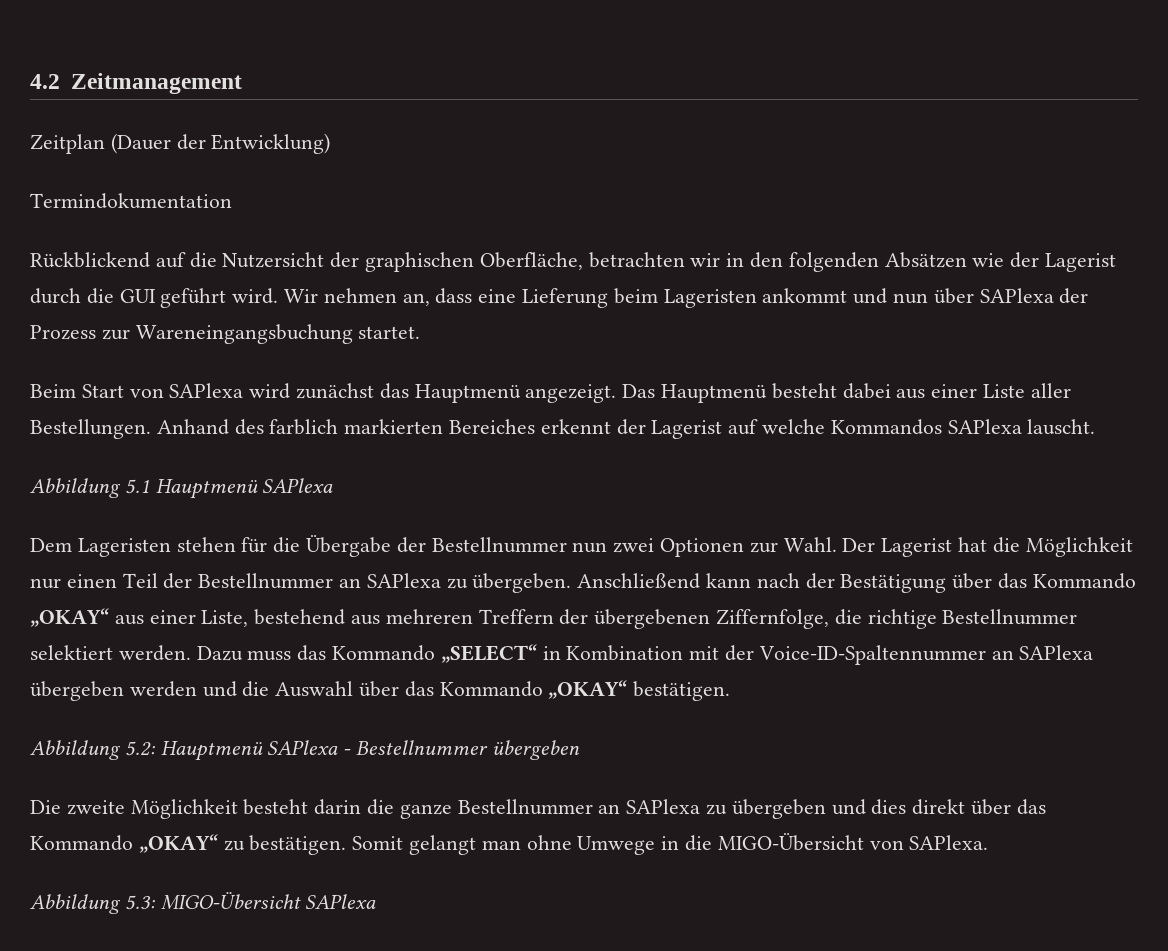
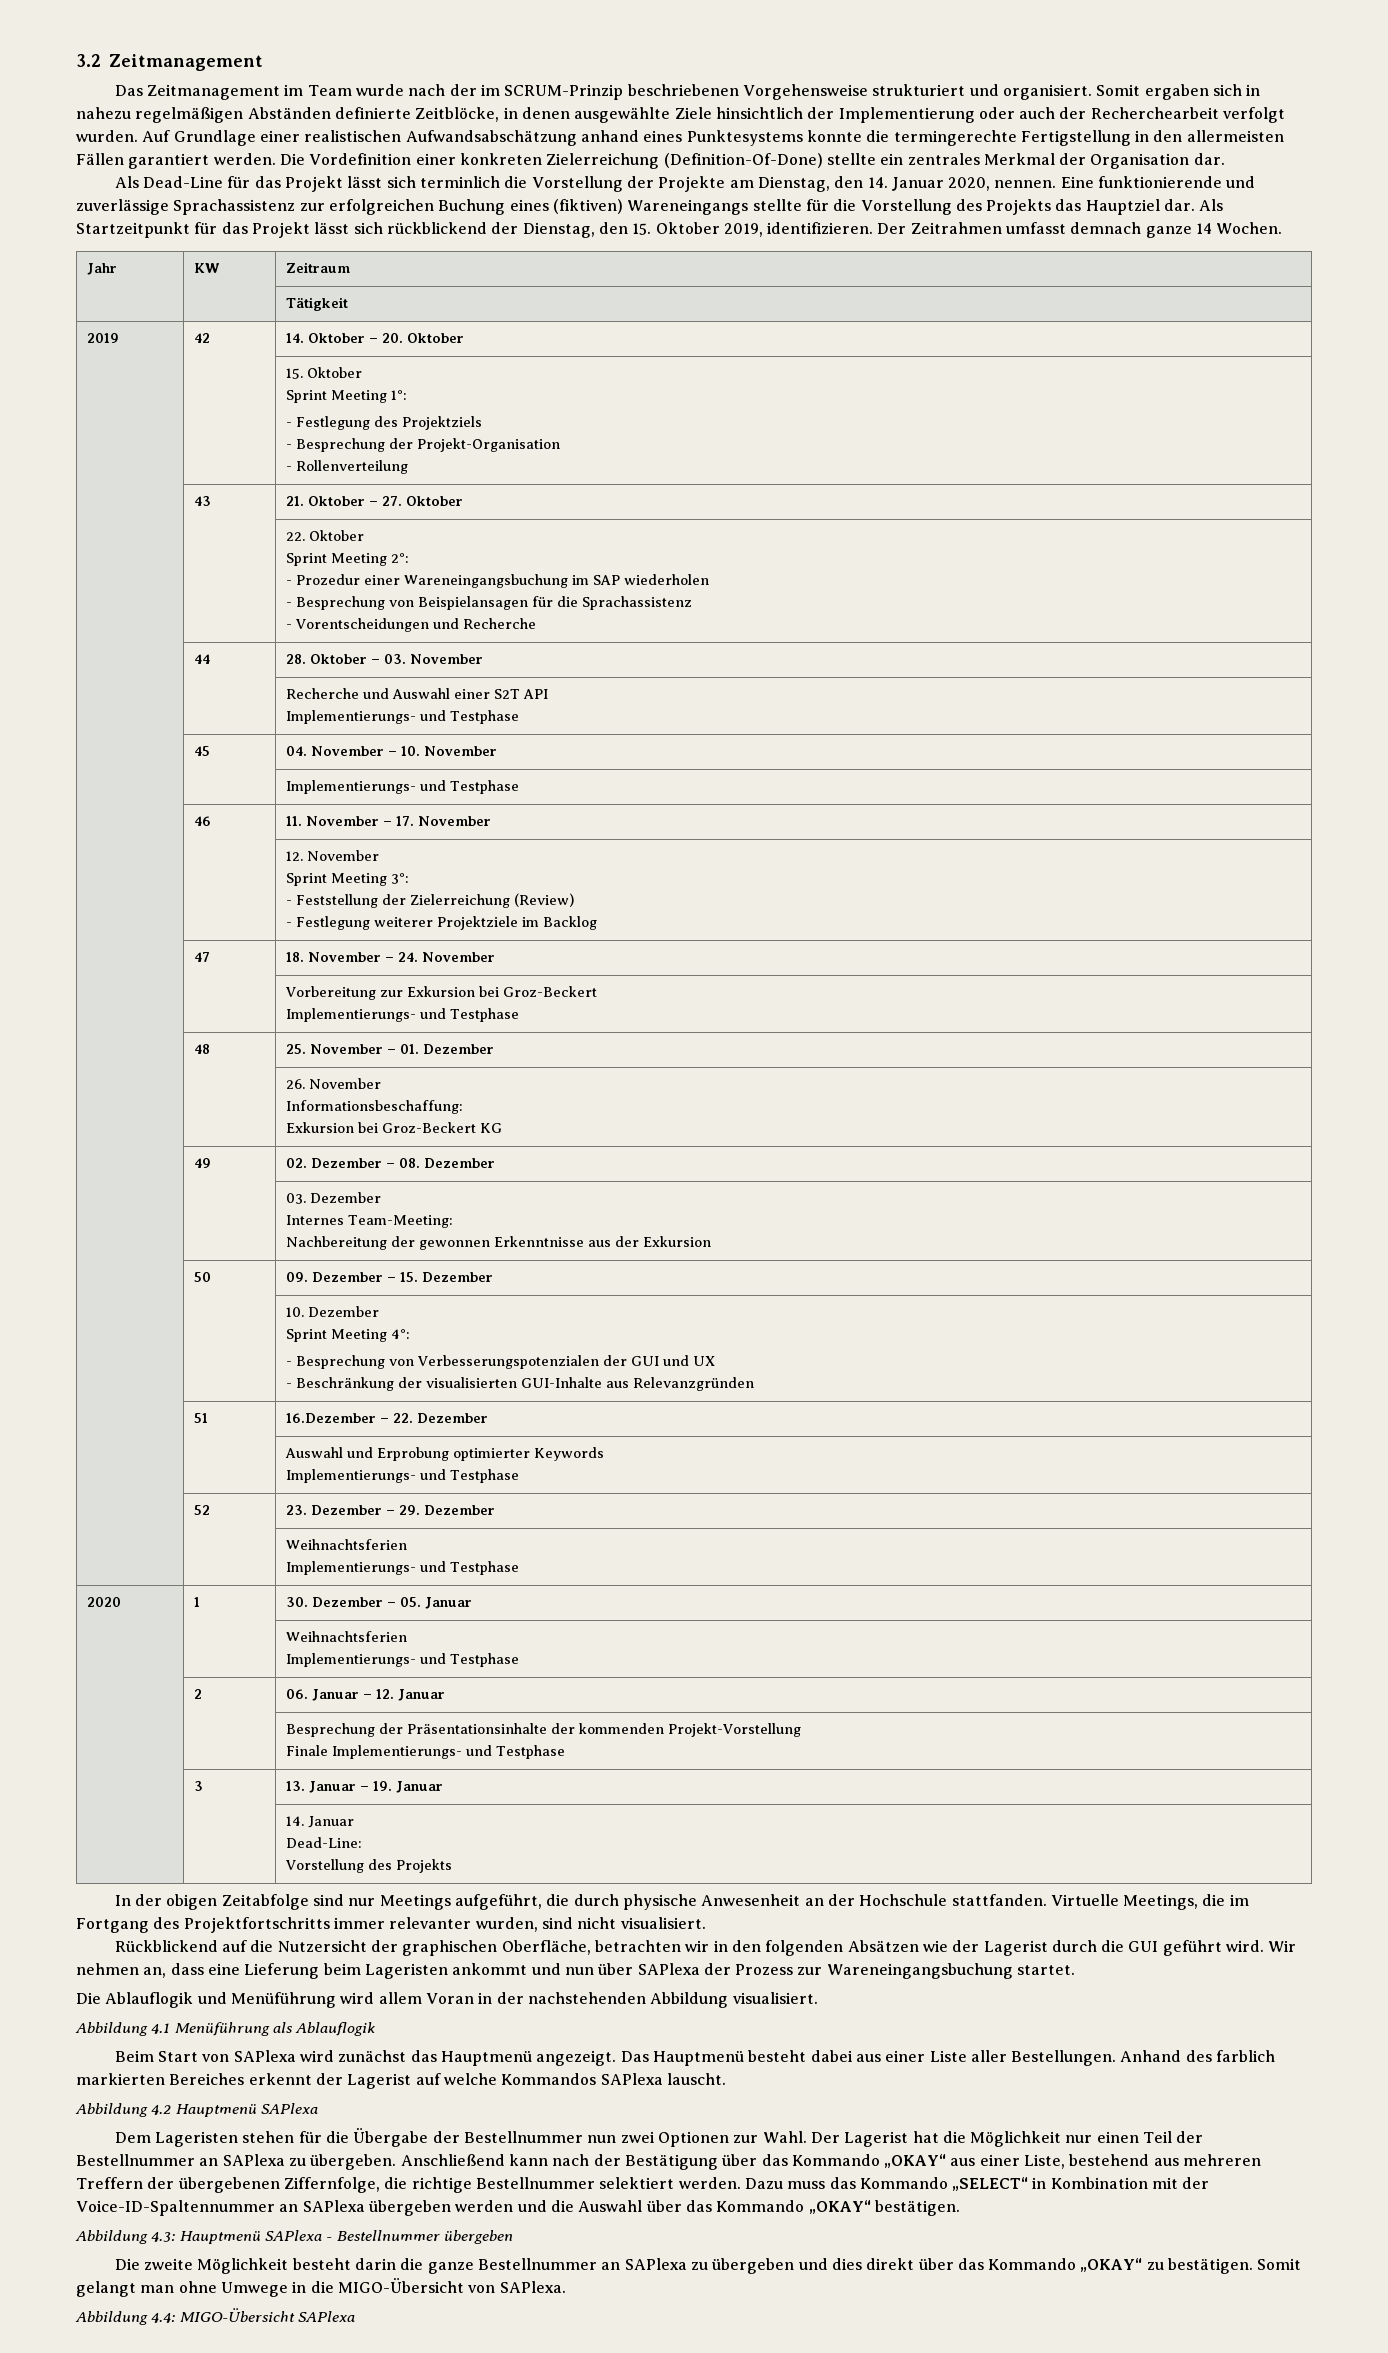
- 4.2 Zeitmanagement
+ 3.2 Zeitmanagement
- Zeitplan (Dauer der Entwicklung)
- Termindokumentation
+ Das Zeitmanagement im Team wurde nach der im SCRUM-Prinzip beschriebenen Vorgehensweise strukturiert und organisiert. Somit ergaben sich in nahezu regelmäßigen Abständen definierte Zeitblöcke, in denen ausgewählte Ziele hinsichtlich der Implementierung oder auch der Recherchearbeit verfolgt wurden. Auf Grundlage einer realistischen Aufwandsabschätzung anhand eines Punktesystems konnte die termingerechte Fertigstellung in den allermeisten Fällen garantiert werden. Die Vordefinition einer konkreten Zielerreichung (Definition-Of-Done) stellte ein zentrales Merkmal der Organisation dar.
+ Als Dead-Line für das Projekt lässt sich terminlich die Vorstellung der Projekte am Dienstag, den 14. Januar 2020, nennen. Eine funktionierende und zuverlässige Sprachassistenz zur erfolgreichen Buchung eines (fiktiven) Wareneingangs stellte für die Vorstellung des Projekts das Hauptziel dar. Als Startzeitpunkt für das Projekt lässt sich rückblickend der Dienstag, den 15. Oktober 2019, identifizieren. Der Zeitrahmen umfasst demnach ganze 14 Wochen.
+ Jahr | KW | Zeitraum
+ | | Tätigkeit
+ 2019 | 42 | 14. Oktober – 20. Oktober
+ | | 15. Oktober
+ Sprint Meeting 1°:
+ - Festlegung des Projektziels
+ - Besprechung der Projekt-Organisation
+ - Rollenverteilung
+ | 43 | 21. Oktober – 27. Oktober
+ | | 22. Oktober
+ Sprint Meeting 2°:
+ - Prozedur einer Wareneingangsbuchung im SAP wiederholen
+ - Besprechung von Beispielansagen für die Sprachassistenz
+ - Vorentscheidungen und Recherche
+ | 44 | 28. Oktober – 03. November
+ | | Recherche und Auswahl einer S2T API
+ Implementierungs- und Testphase
+ | 45 | 04. November – 10. November
+ | | Implementierungs- und Testphase
+ | 46 | 11. November – 17. November
+ | | 12. November
+ Sprint Meeting 3°:
+ - Feststellung der Zielerreichung (Review)
+ - Festlegung weiterer Projektziele im Backlog
+ | 47 | 18. November – 24. November
+ | | Vorbereitung zur Exkursion bei Groz-Beckert
+ Implementierungs- und Testphase
+ | 48 | 25. November – 01. Dezember
+ | | 26. November
+ Informationsbeschaffung:
+ Exkursion bei Groz-Beckert KG
+ | 49 | 02. Dezember – 08. Dezember
+ | | 03. Dezember
+ Internes Team-Meeting:
+ Nachbereitung der gewonnen Erkenntnisse aus der Exkursion
+ | 50 | 09. Dezember – 15. Dezember
+ | | 10. Dezember
+ Sprint Meeting 4°:
+ - Besprechung von Verbesserungspotenzialen der GUI und UX
+ - Beschränkung der visualisierten GUI-Inhalte aus Relevanzgründen
+ | 51 | 16.Dezember – 22. Dezember
+ | | Auswahl und Erprobung optimierter Keywords
+ Implementierungs- und Testphase
+ | 52 | 23. Dezember – 29. Dezember
+ | | Weihnachtsferien
+ Implementierungs- und Testphase
+ 2020 | 1 | 30. Dezember – 05. Januar
+ | | Weihnachtsferien
+ Implementierungs- und Testphase
+ | 2 | 06. Januar – 12. Januar
+ | | Besprechung der Präsentationsinhalte der kommenden Projekt-Vorstellung
+ Finale Implementierungs- und Testphase
+ | 3 | 13. Januar – 19. Januar
+ | | 14. Januar
+ Dead-Line:
+ Vorstellung des Projekts
+ In der obigen Zeitabfolge sind nur Meetings aufgeführt, die durch physische Anwesenheit an der Hochschule stattfanden. Virtuelle Meetings, die im Fortgang des Projektfortschritts immer relevanter wurden, sind nicht visualisiert.
+ Die Ablauflogik und Menüführung wird allem Voran in der nachstehenden Abbildung visualisiert.
+ Abbildung 4.1 Menüführung als Ablauflogik
- Abbildung 5.1 Hauptmenü SAPlexa
+ Abbildung 4.2 Hauptmenü SAPlexa
- Abbildung 5.2: Hauptmenü SAPlexa - Bestellnummer übergeben
+ Abbildung 4.3: Hauptmenü SAPlexa - Bestellnummer übergeben
- Abbildung 5.3: MIGO-Übersicht SAPlexa
+ Abbildung 4.4: MIGO-Übersicht SAPlexa

